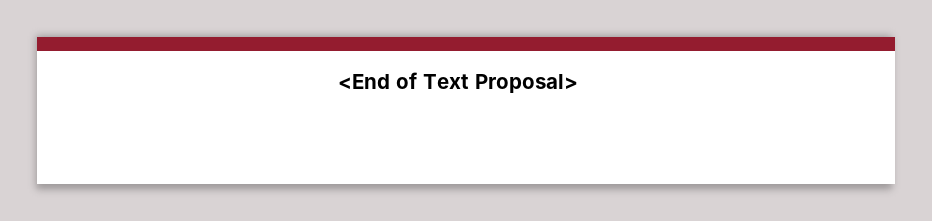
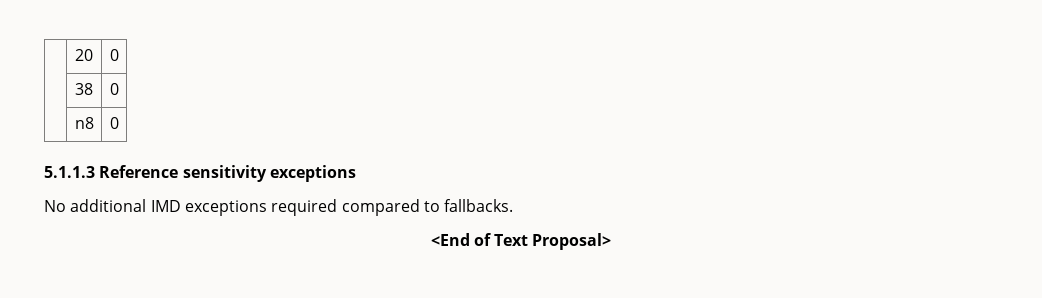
+ | 20 | 0
+ | 38 | 0
+ | n8 | 0
+ 5.1.1.3 Reference sensitivity exceptions
+ No additional IMD exceptions required compared to fallbacks.

